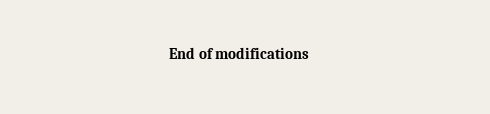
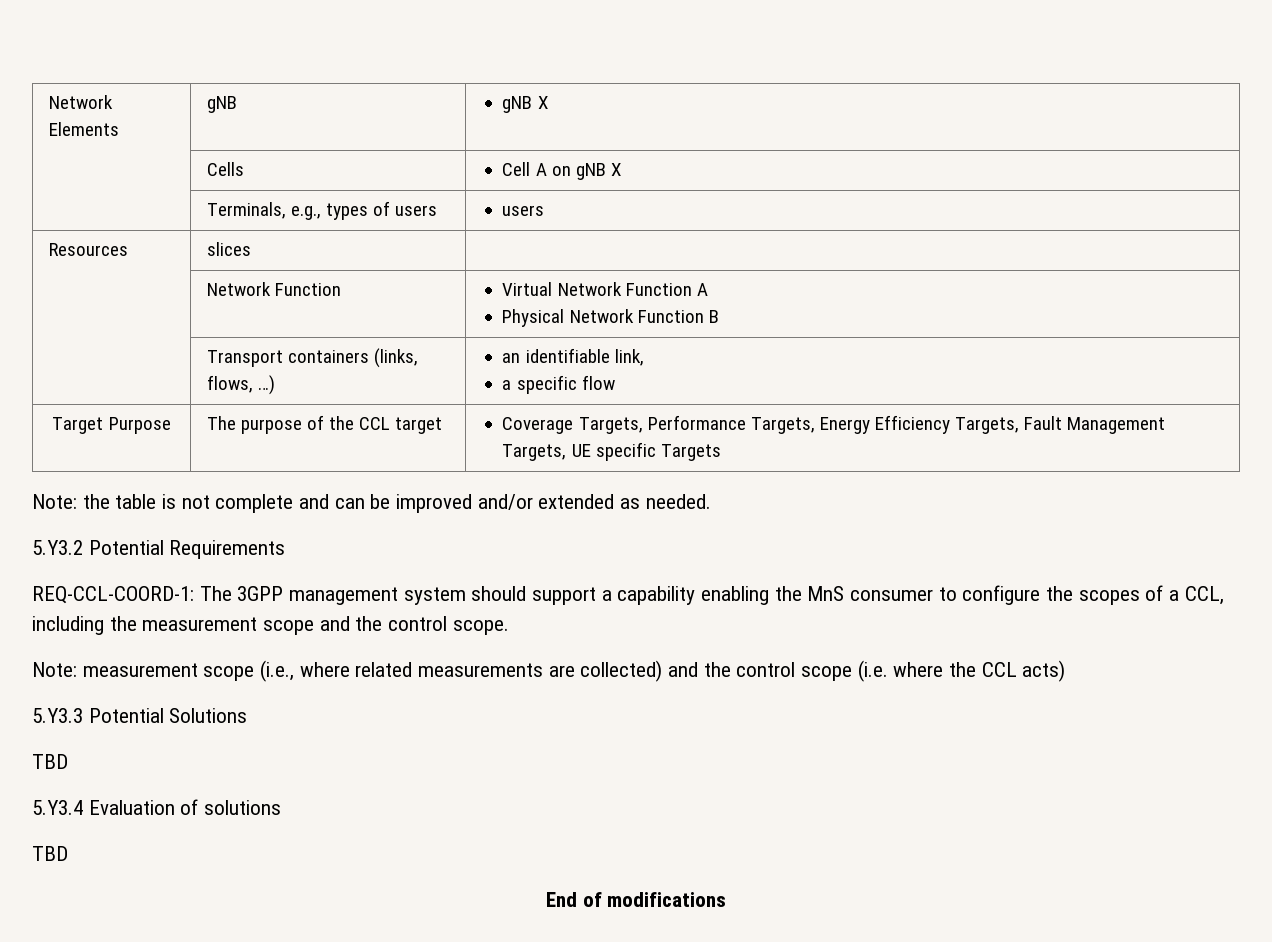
+ Network Elements | gNB | gNB X
+ | Cells | Cell A on gNB X
+ | Terminals, e.g., types of users | users
+ Resources | slices |
+ | Network Function | Virtual Network Function A
+ Physical Network Function B
+ | Transport containers (links, flows, …) | an identifiable link,
+ a specific flow
+ Target Purpose | The purpose of the CCL target | Coverage Targets, Performance Targets, Energy Efficiency Targets, Fault Management Targets, UE specific Targets
+ Note: the table is not complete and can be improved and/or extended as needed.
+ 5.Y3.2 Potential Requirements
+ REQ-CCL-COORD-1: The 3GPP management system should support a capability enabling the MnS consumer to configure the scopes of a CCL, including the measurement scope and the control scope.
+ Note: measurement scope (i.e., where related measurements are collected) and the control scope (i.e. where the CCL acts)
+ 5.Y3.3 Potential Solutions
+ TBD
+ 5.Y3.4 Evaluation of solutions
+ TBD

